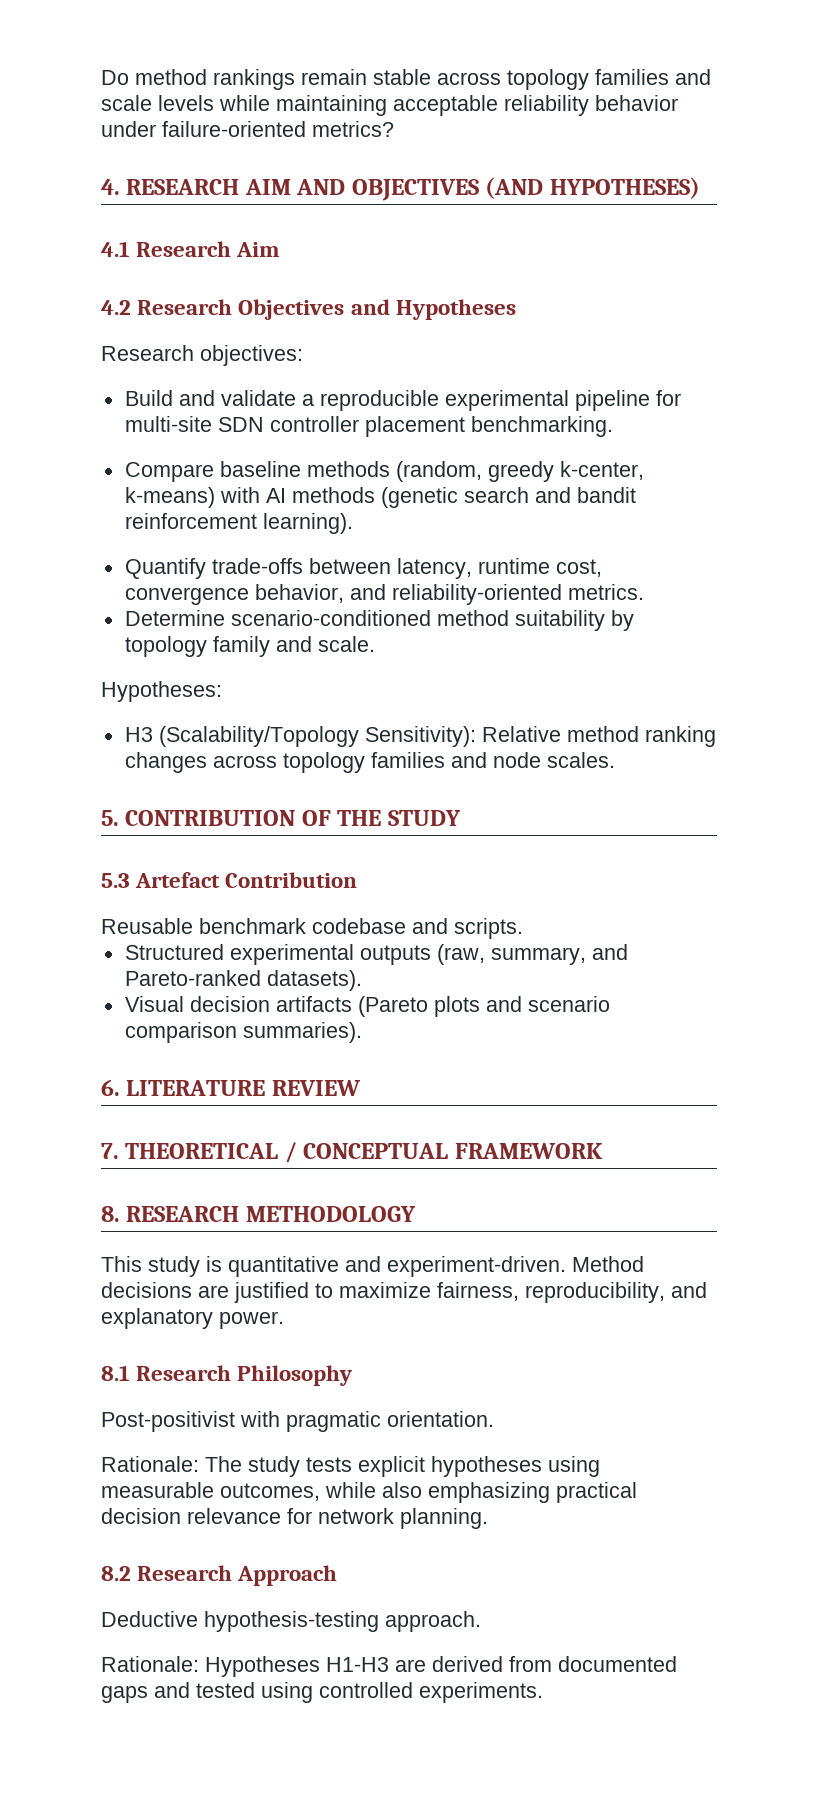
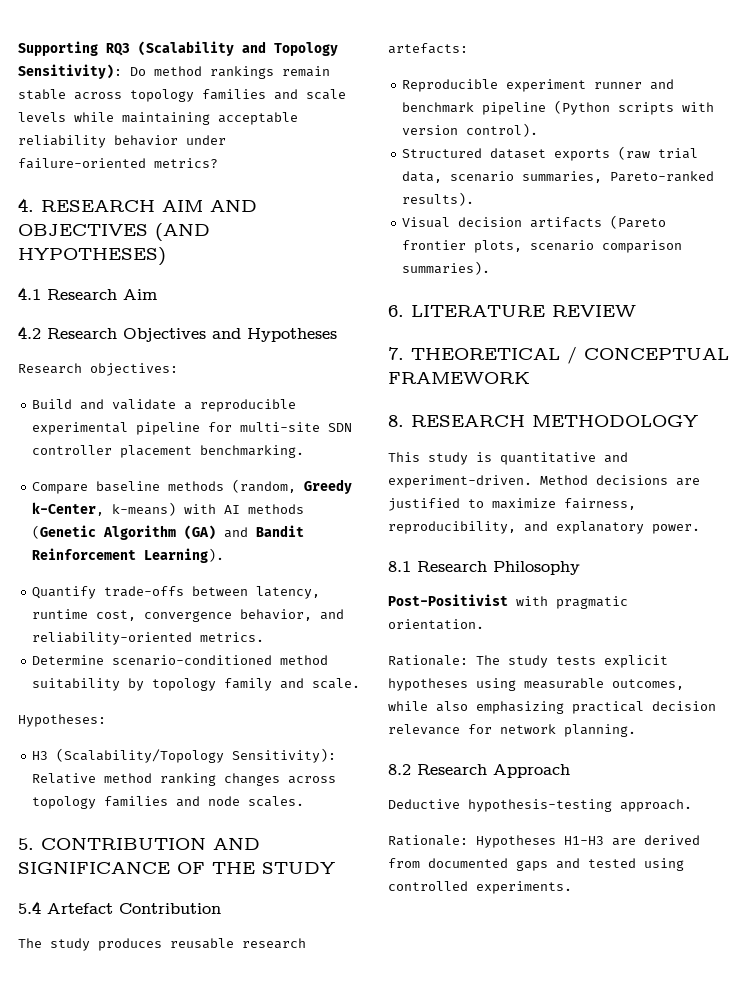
- Do method rankings remain stable across topology families and scale levels while maintaining acceptable reliability behavior under failure-oriented metrics?
+ Supporting RQ3 (Scalability and Topology Sensitivity): Do method rankings remain stable across topology families and scale levels while maintaining acceptable reliability behavior under failure-oriented metrics?
- Compare baseline methods (random, greedy k-center, k-means) with AI methods (genetic search and bandit reinforcement learning).
+ Compare baseline methods (random, Greedy k-Center, k-means) with AI methods (Genetic Algorithm (GA) and Bandit Reinforcement Learning).
- 5. CONTRIBUTION OF THE STUDY
+ 5. CONTRIBUTION AND SIGNIFICANCE OF THE STUDY
- 5.3 Artefact Contribution
+ 5.4 Artefact Contribution
- Reusable benchmark codebase and scripts.
- Structured experimental outputs (raw, summary, and Pareto-ranked datasets).
+ The study produces reusable research artefacts:
+ Reproducible experiment runner and benchmark pipeline (Python scripts with version control).
+ Structured dataset exports (raw trial data, scenario summaries, Pareto-ranked results).
- Visual decision artifacts (Pareto plots and scenario comparison summaries).
+ Visual decision artifacts (Pareto frontier plots, scenario comparison summaries).
- Post-positivist with pragmatic orientation.
+ Post-Positivist with pragmatic orientation.

